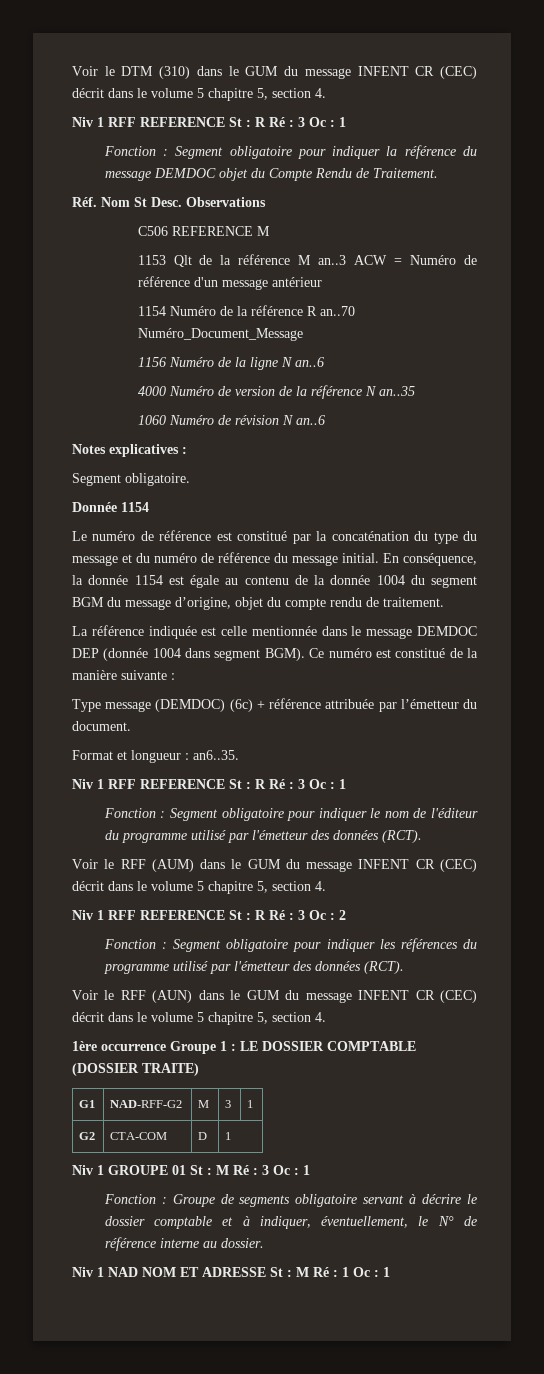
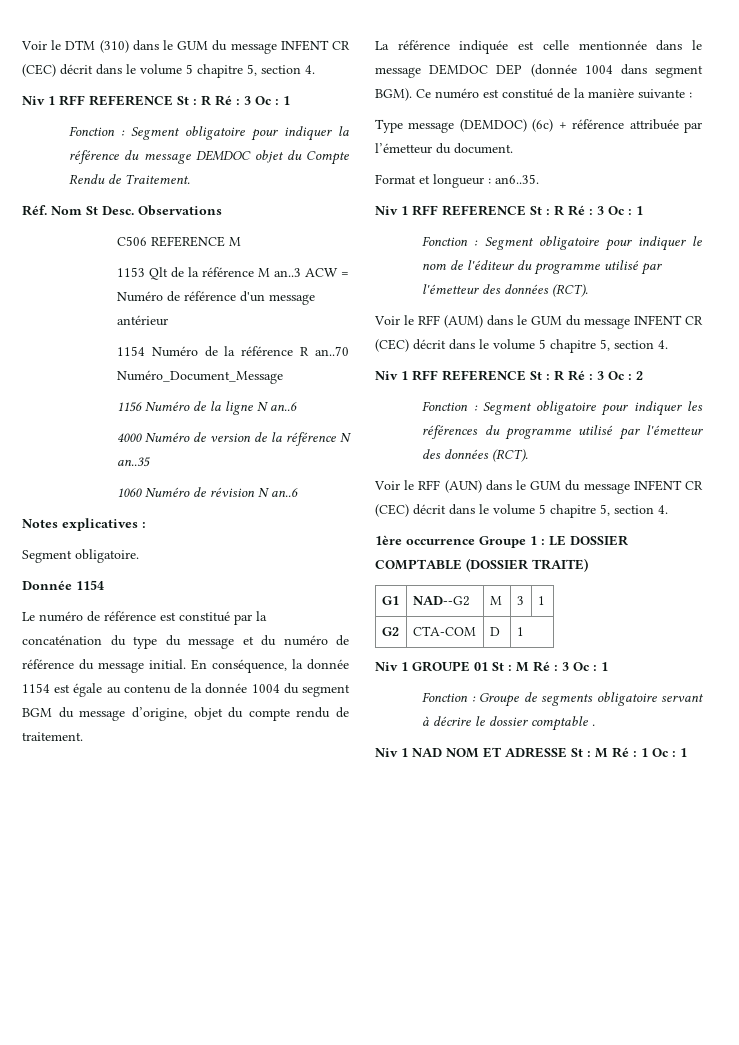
- G1 | NAD-RFF-G2 | M | 3 | 1
+ G1 | NAD--G2 | M | 3 | 1
- Fonction : Groupe de segments obligatoire servant à décrire le dossier comptable et à indiquer, éventuellement, le N° de référence interne au dossier.
+ Fonction : Groupe de segments obligatoire servant à décrire le dossier comptable .

